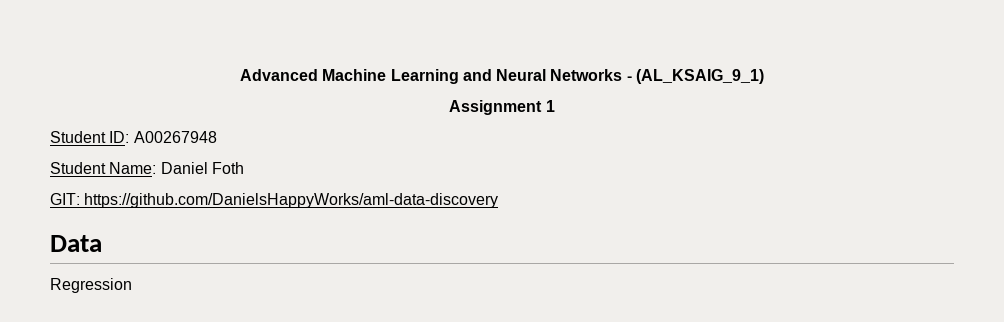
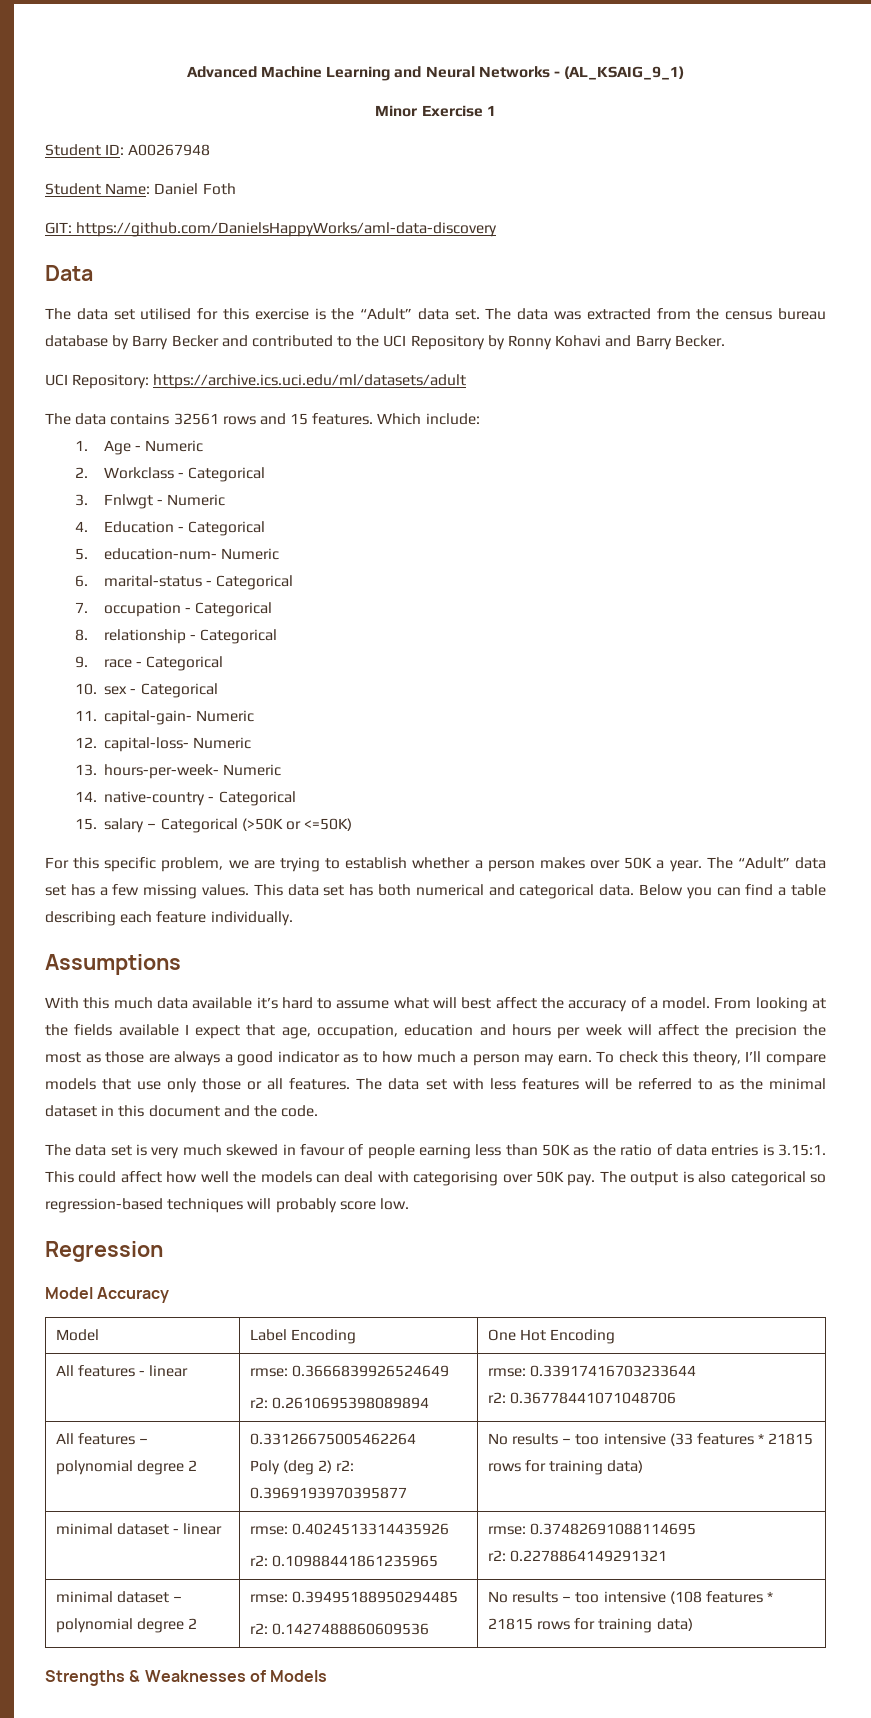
- Assignment 1
+ Minor Exercise 1
+ The data set utilised for this exercise is the “Adult” data set. The data was extracted from the census bureau database by Barry Becker and contributed to the UCI Repository by Ronny Kohavi and Barry Becker.
+ UCI Repository: https://archive.ics.uci.edu/ml/datasets/adult
+ The data contains 32561 rows and 15 features. Which include:
+ 1. Age - Numeric
+ 2. Workclass - Categorical
+ 3. Fnlwgt - Numeric
+ 4. Education - Categorical
+ 5. education-num- Numeric
+ 6. marital-status - Categorical
+ 7. occupation - Categorical
+ 8. relationship - Categorical
+ 9. race - Categorical
+ 10. sex - Categorical
+ 11. capital-gain- Numeric
+ 12. capital-loss- Numeric
+ 13. hours-per-week- Numeric
+ 14. native-country - Categorical
+ 15. salary – Categorical (>50K or <=50K)
+ For this specific problem, we are trying to establish whether a person makes over 50K a year. The “Adult” data set has a few missing values. This data set has both numerical and categorical data. Below you can find a table describing each feature individually.
+ Assumptions
+ With this much data available it’s hard to assume what will best affect the accuracy of a model. From looking at the fields available I expect that age, occupation, education and hours per week will affect the precision the most as those are always a good indicator as to how much a person may earn. To check this theory, I’ll compare models that use only those or all features. The data set with less features will be referred to as the minimal dataset in this document and the code.
+ The data set is very much skewed in favour of people earning less than 50K as the ratio of data entries is 3.15:1. This could affect how well the models can deal with categorising over 50K pay. The output is also categorical so regression-based techniques will probably score low.
  Regression
+ Model Accuracy
+ Model | Label Encoding | One Hot Encoding
+ All features - linear | rmse: 0.3666839926524649
+ r2: 0.2610695398089894 | rmse: 0.33917416703233644
+ r2: 0.36778441071048706
+ All features – polynomial degree 2 | 0.33126675005462264
+ Poly (deg 2) r2: 0.3969193970395877 | No results – too intensive (33 features * 21815 rows for training data)
+ minimal dataset - linear | rmse: 0.4024513314435926
+ r2: 0.10988441861235965 | rmse: 0.37482691088114695
+ r2: 0.2278864149291321
+ minimal dataset – polynomial degree 2 | rmse: 0.39495188950294485
+ r2: 0.1427488860609536 | No results – too intensive (108 features * 21815 rows for training data)
+ Strengths & Weaknesses of Models

